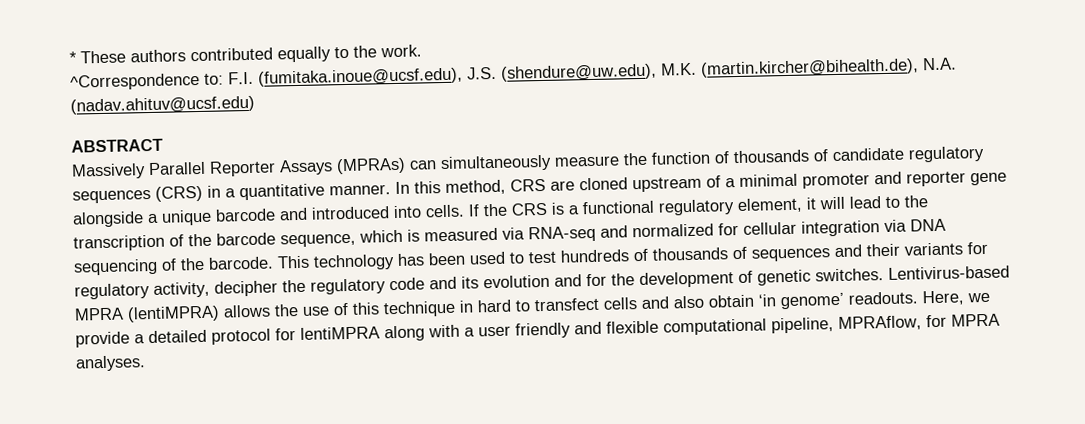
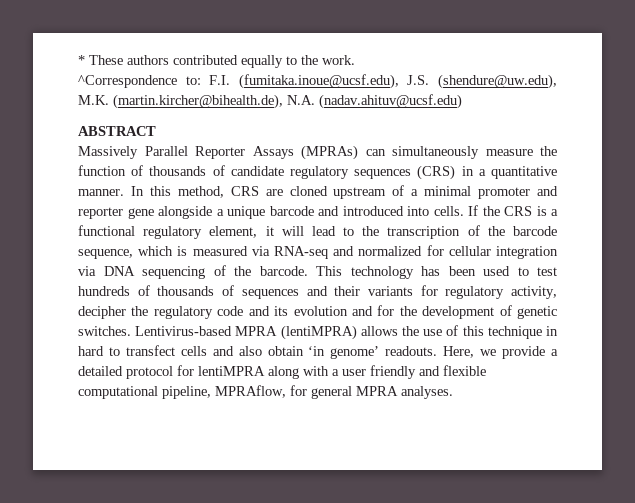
- Here, we provide a detailed protocol for lentiMPRA along with a user friendly and flexible computational pipeline, MPRAflow, for MPRA analyses.
+ Here, we provide a detailed protocol for lentiMPRA along with a user friendly and flexible computational pipeline, MPRAflow, for general MPRA analyses.

